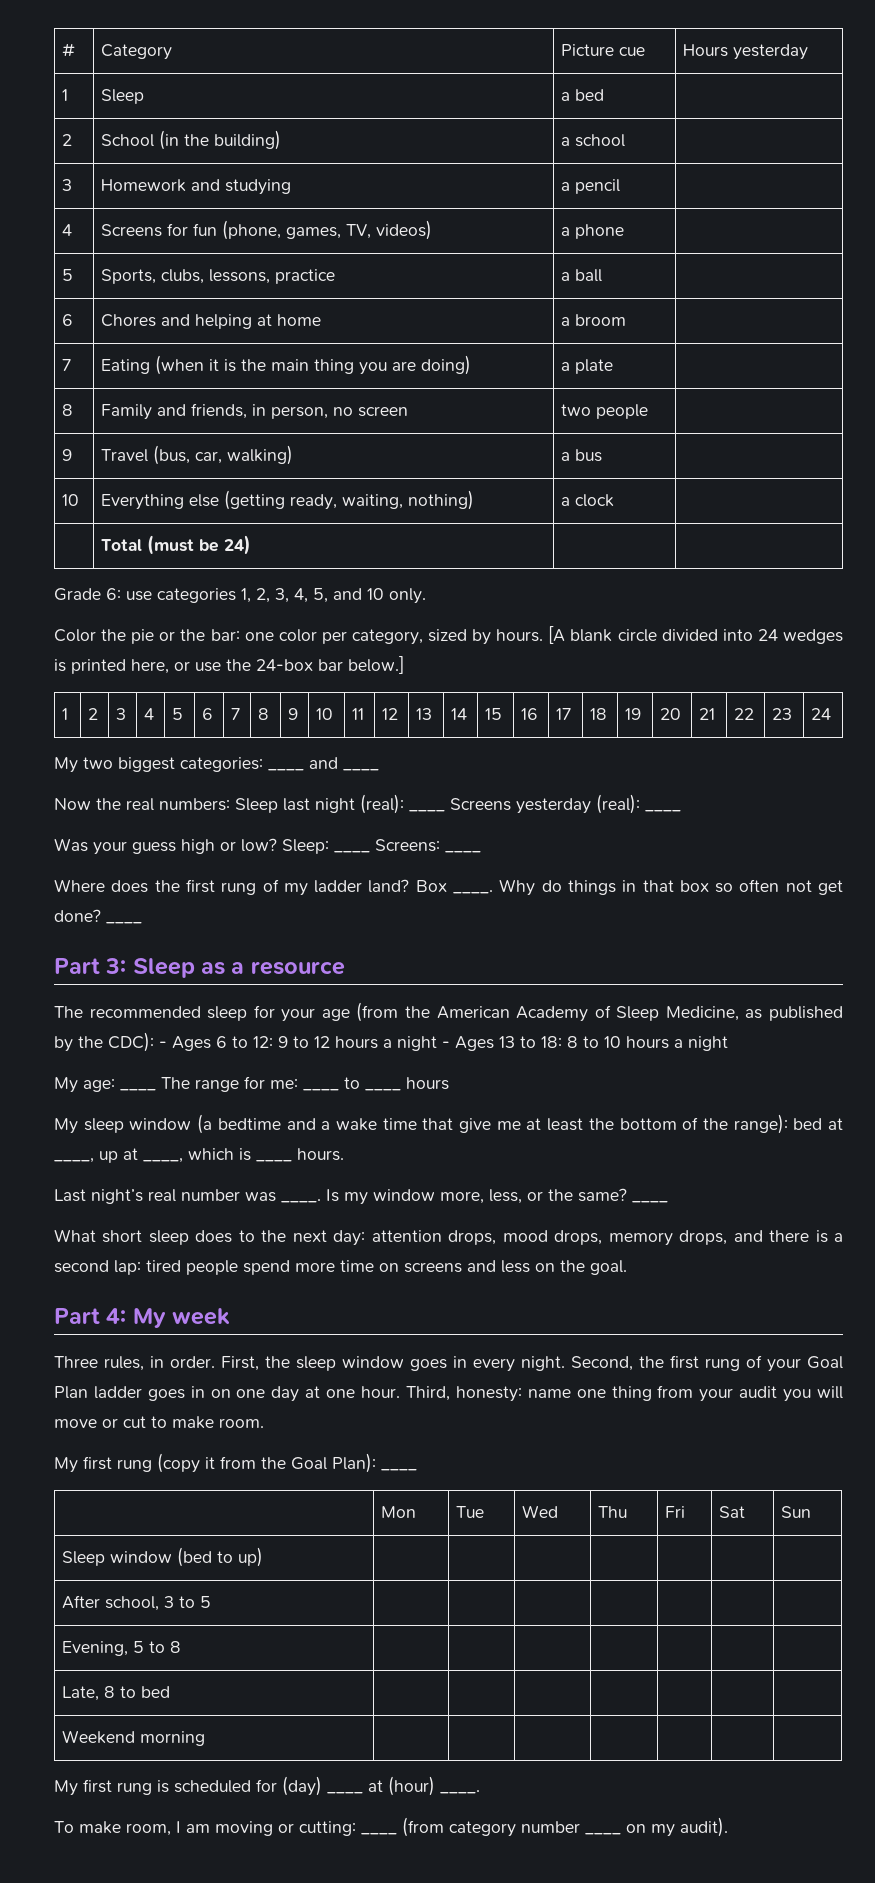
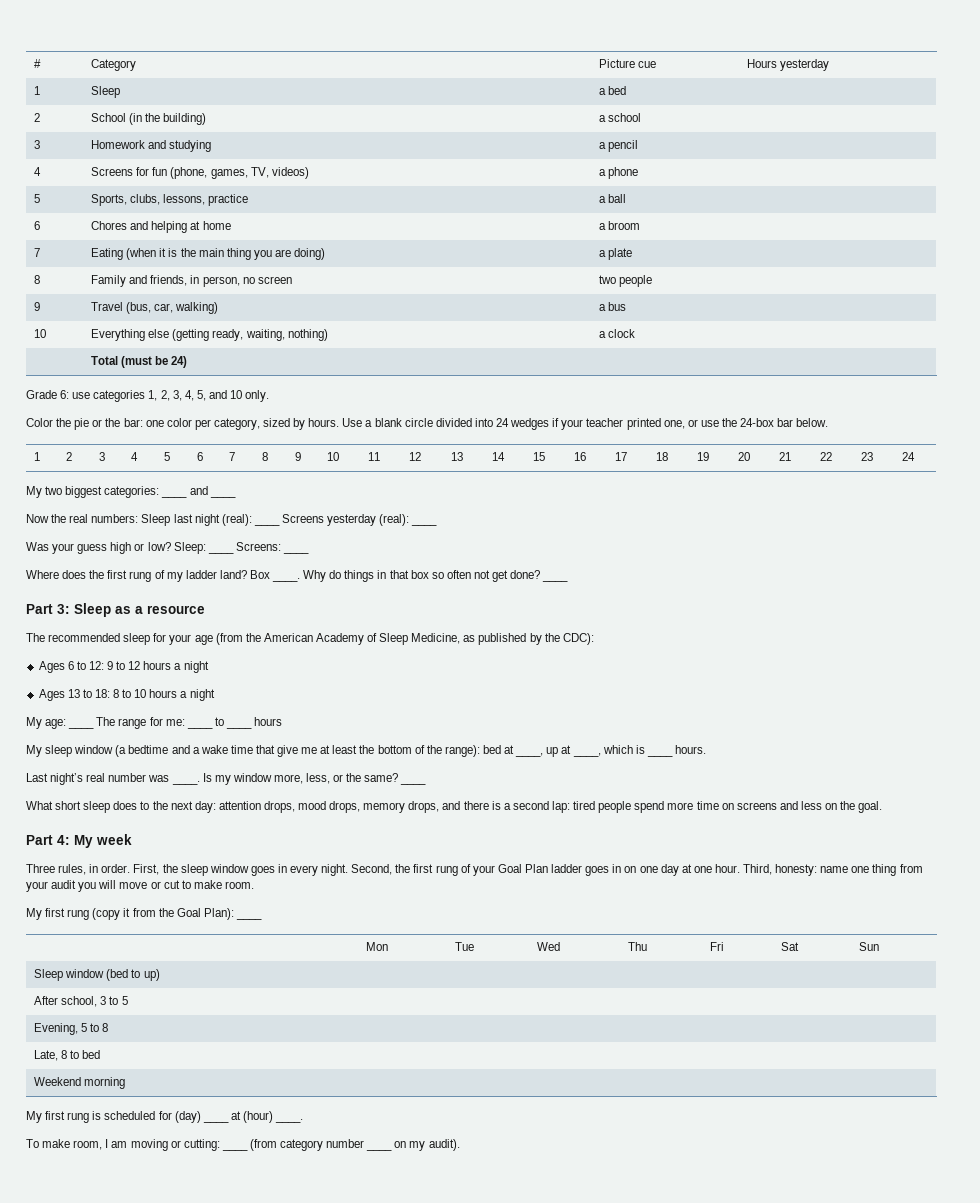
- [A blank circle divided into 24 wedges is printed here, or use the 24-box bar below.]
+ Use a blank circle divided into 24 wedges if your teacher printed one, or use the 24-box bar below.
- The recommended sleep for your age (from the American Academy of Sleep Medicine, as published by the CDC): - Ages 6 to 12: 9 to 12 hours a night - Ages 13 to 18: 8 to 10 hours a night
+ The recommended sleep for your age (from the American Academy of Sleep Medicine, as published by the CDC):
+ Ages 6 to 12: 9 to 12 hours a night
+ Ages 13 to 18: 8 to 10 hours a night

